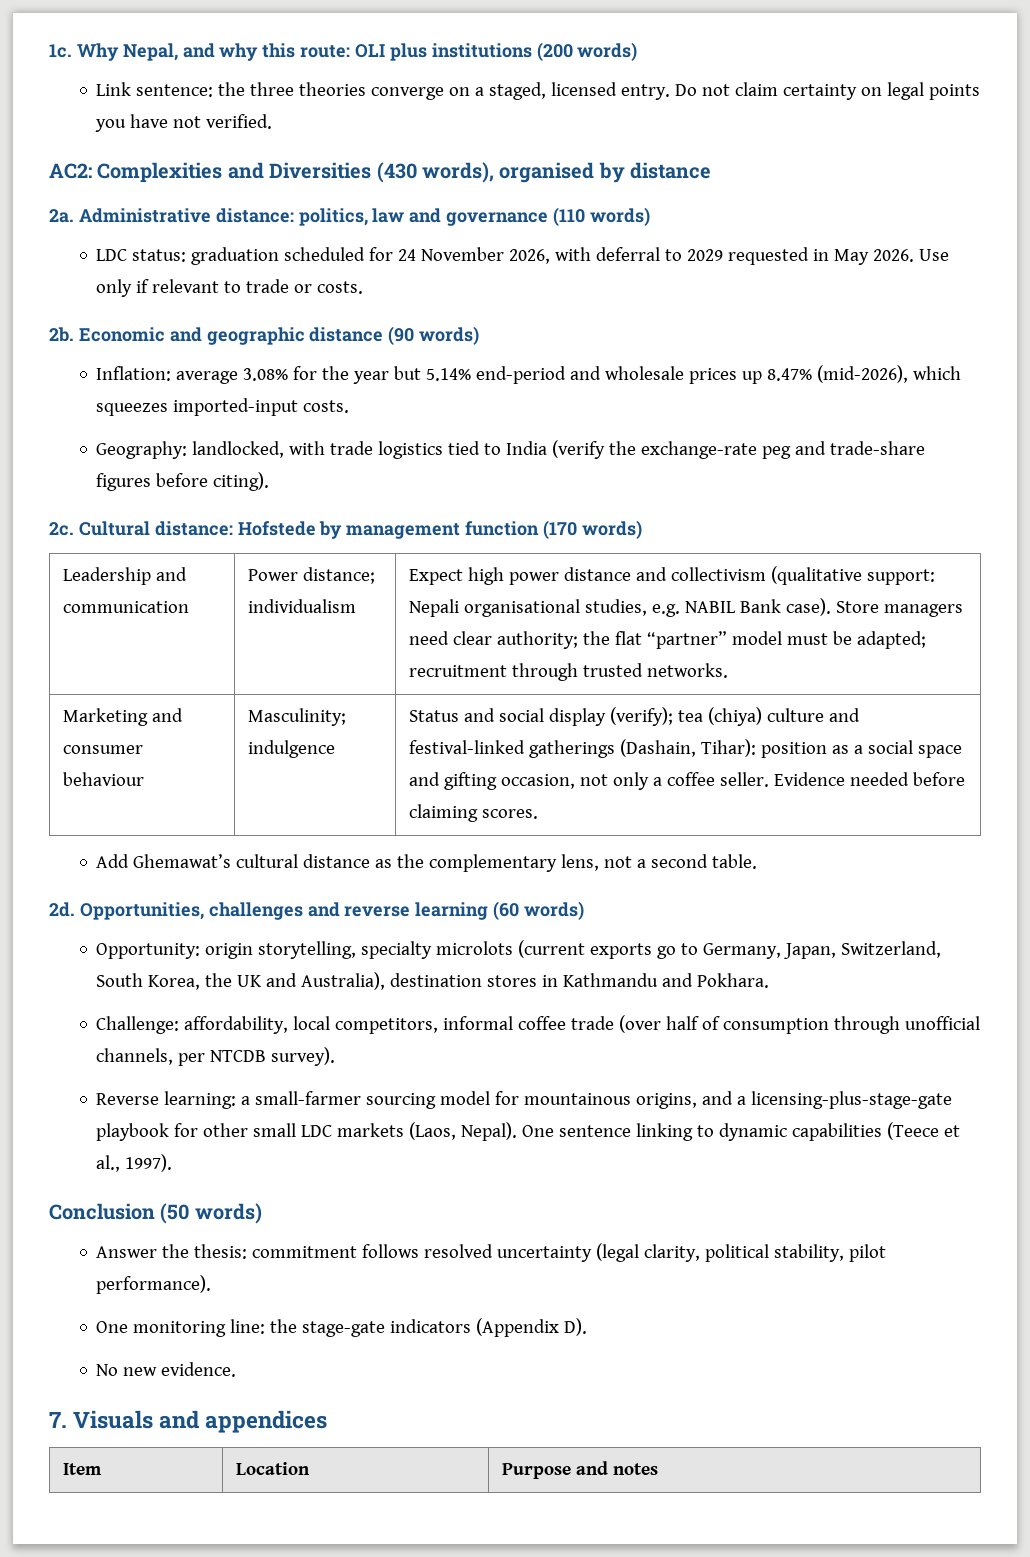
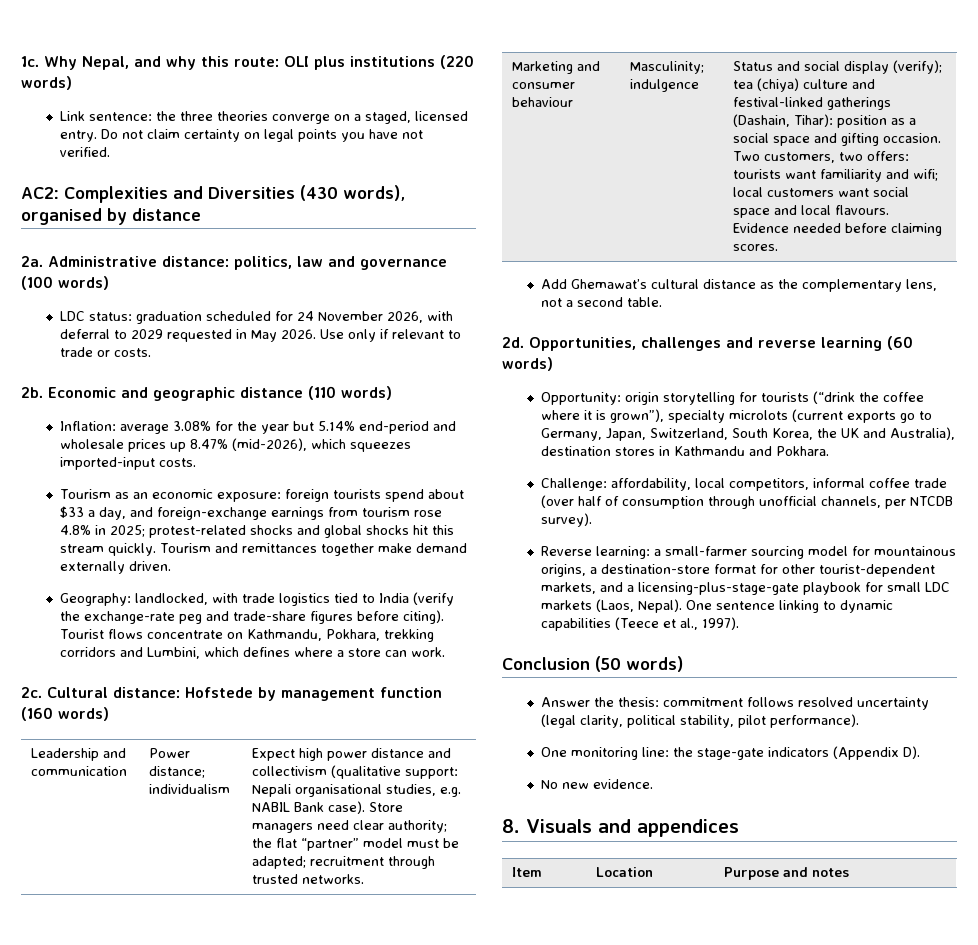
- Why Nepal, and why this route: OLI plus institutions (200 words)
+ Why Nepal, and why this route: OLI plus institutions (220 words)
- Administrative distance: politics, law and governance (110 words)
+ Administrative distance: politics, law and governance (100 words)
- Economic and geographic distance (90 words)
+ Economic and geographic distance (110 words)
+ Tourism as an economic exposure: foreign tourists spend about $33 a day, and foreign-exchange earnings from tourism rose 4.8% in 2025; protest-related shocks and global shocks hit this stream quickly. Tourism and remittances together make demand externally driven.
+ Tourist flows concentrate on Kathmandu, Pokhara, trekking corridors and Lumbini, which defines where a store can work.
- Cultural distance: Hofstede by management function (170 words)
+ Cultural distance: Hofstede by management function (160 words)
- Status and social display (verify); tea (chiya) culture and festival-linked gatherings (Dashain, Tihar): position as a social space and gifting occasion, not only a coffee seller.
+ Status and social display (verify); tea (chiya) culture and festival-linked gatherings (Dashain, Tihar): position as a social space and gifting occasion. Two customers, two offers: tourists want familiarity and wifi; local customers want social space and local flavours.
- Opportunity: origin storytelling, specialty microlots (current exports go to Germany, Japan, Switzerland, South Korea, the UK and Australia), destination stores in Kathmandu and Pokhara.
+ Opportunity: origin storytelling for tourists (“drink the coffee where it is grown”), specialty microlots (current exports go to Germany, Japan, Switzerland, South Korea, the UK and Australia), destination stores in Kathmandu and Pokhara.
- Reverse learning: a small-farmer sourcing model for mountainous origins, and a licensing-plus-stage-gate playbook for other small LDC markets (Laos, Nepal).
+ Reverse learning: a small-farmer sourcing model for mountainous origins, a destination-store format for other tourist-dependent markets, and a licensing-plus-stage-gate playbook for small LDC markets (Laos, Nepal).
- 7. Visuals and appendices
+ 8. Visuals and appendices

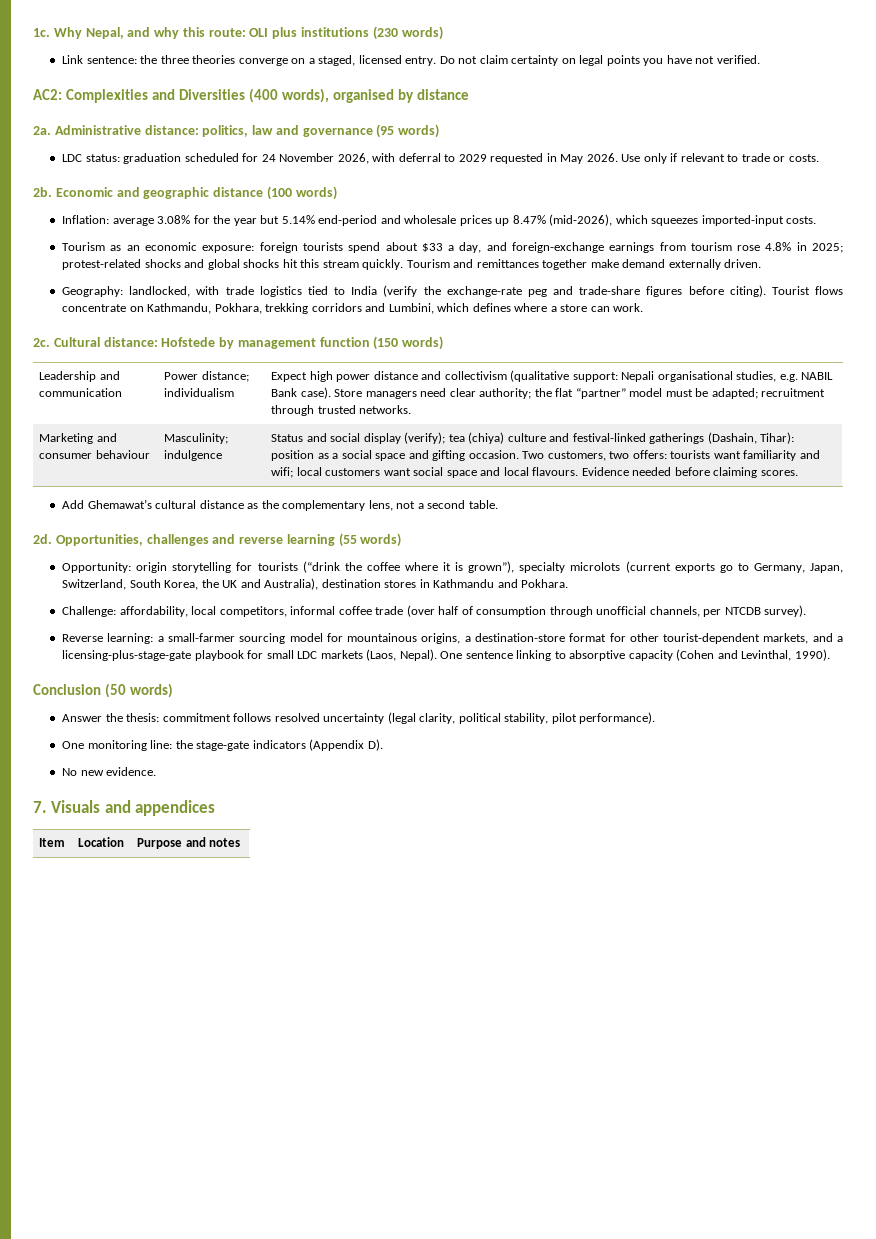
- Why Nepal, and why this route: OLI plus institutions (220 words)
+ Why Nepal, and why this route: OLI plus institutions (230 words)
- AC2: Complexities and Diversities (430 words), organised by distance
+ AC2: Complexities and Diversities (400 words), organised by distance
- Administrative distance: politics, law and governance (100 words)
+ Administrative distance: politics, law and governance (95 words)
- Economic and geographic distance (110 words)
+ Economic and geographic distance (100 words)
- Cultural distance: Hofstede by management function (160 words)
+ Cultural distance: Hofstede by management function (150 words)
- Opportunities, challenges and reverse learning (60 words)
+ Opportunities, challenges and reverse learning (55 words)
- One sentence linking to dynamic capabilities (Teece et al., 1997).
+ One sentence linking to absorptive capacity (Cohen and Levinthal, 1990).
- 8. Visuals and appendices
+ 7. Visuals and appendices

